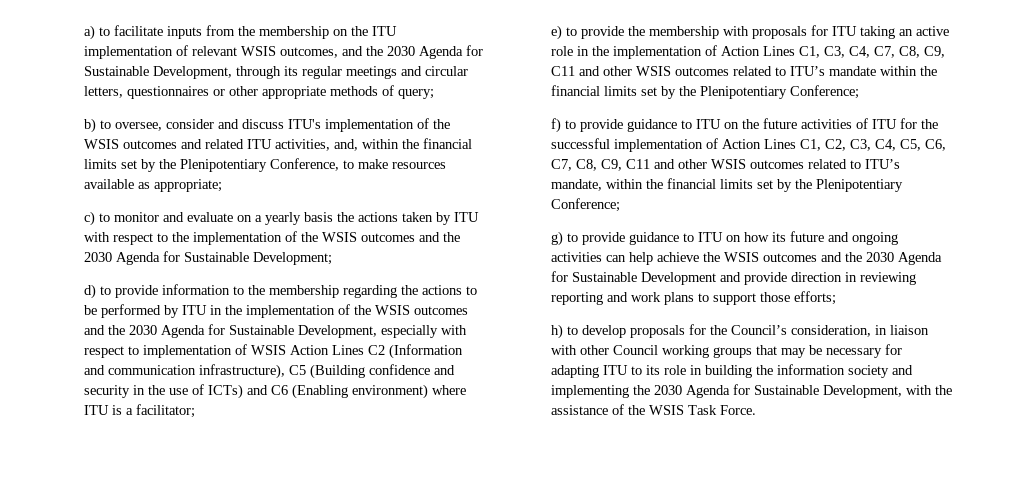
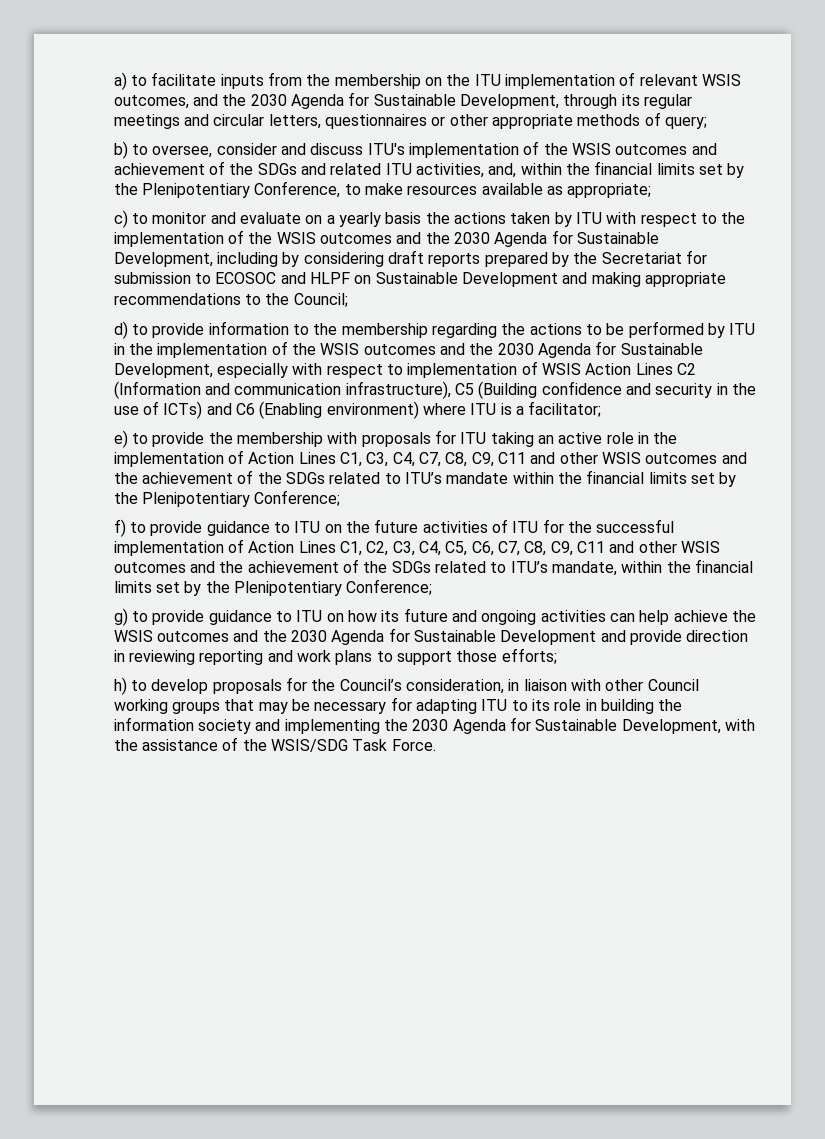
- b) to oversee, consider and discuss ITU's implementation of the WSIS outcomes and related ITU activities, and, within the financial limits set by the Plenipotentiary Conference, to make resources available as appropriate;
+ b) to oversee, consider and discuss ITU's implementation of the WSIS outcomes and achievement of the SDGs and related ITU activities, and, within the financial limits set by the Plenipotentiary Conference, to make resources available as appropriate;
- c) to monitor and evaluate on a yearly basis the actions taken by ITU with respect to the implementation of the WSIS outcomes and the 2030 Agenda for Sustainable Development;
+ c) to monitor and evaluate on a yearly basis the actions taken by ITU with respect to the implementation of the WSIS outcomes and the 2030 Agenda for Sustainable Development, including by considering draft reports prepared by the Secretariat for submission to ECOSOC and HLPF on Sustainable Development and making appropriate recommendations to the Council;
- e) to provide the membership with proposals for ITU taking an active role in the implementation of Action Lines C1, C3, C4, C7, C8, C9, C11 and other WSIS outcomes related to ITU’s mandate within the financial limits set by the Plenipotentiary Conference;
+ e) to provide the membership with proposals for ITU taking an active role in the implementation of Action Lines C1, C3, C4, C7, C8, C9, C11 and other WSIS outcomes and the achievement of the SDGs related to ITU’s mandate within the financial limits set by the Plenipotentiary Conference;
- f) to provide guidance to ITU on the future activities of ITU for the successful implementation of Action Lines C1, C2, C3, C4, C5, C6, C7, C8, C9, C11 and other WSIS outcomes related to ITU’s mandate, within the financial limits set by the Plenipotentiary Conference;
+ f) to provide guidance to ITU on the future activities of ITU for the successful implementation of Action Lines C1, C2, C3, C4, C5, C6, C7, C8, C9, C11 and other WSIS outcomes and the achievement of the SDGs related to ITU’s mandate, within the financial limits set by the Plenipotentiary Conference;
- h) to develop proposals for the Council’s consideration, in liaison with other Council working groups that may be necessary for adapting ITU to its role in building the information society and implementing the 2030 Agenda for Sustainable Development, with the assistance of the WSIS Task Force.
+ h) to develop proposals for the Council’s consideration, in liaison with other Council working groups that may be necessary for adapting ITU to its role in building the information society and implementing the 2030 Agenda for Sustainable Development, with the assistance of the WSIS/SDG Task Force.

